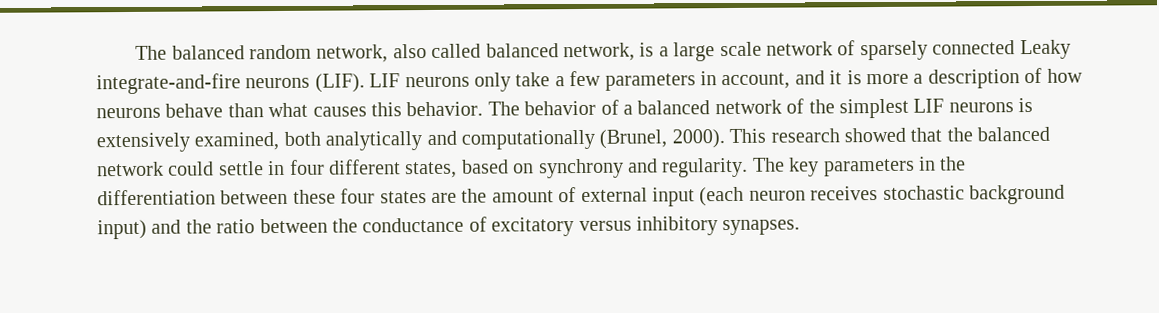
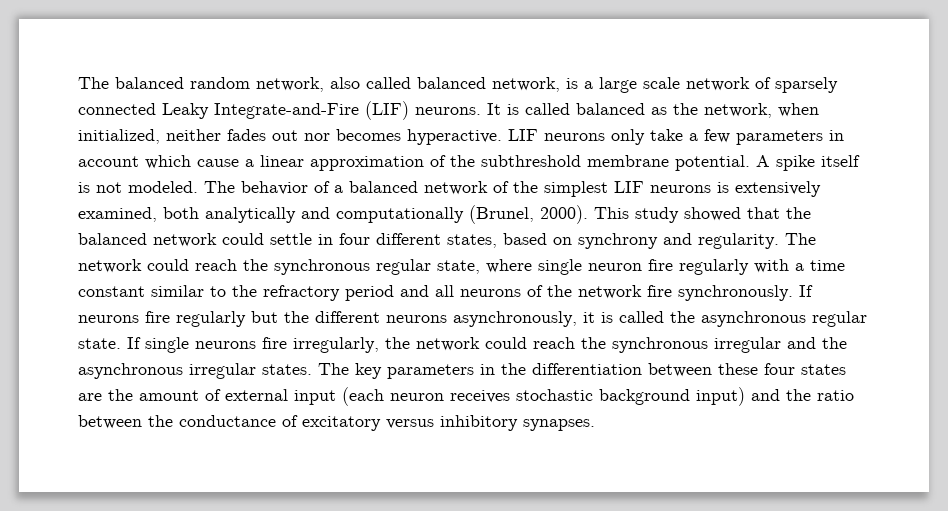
- The balanced random network, also called balanced network, is a large scale network of sparsely connected Leaky integrate-and-fire neurons (LIF).
+ The balanced random network, also called balanced network, is a large scale network of sparsely connected Leaky Integrate-and-Fire (LIF) neurons. It is called balanced as the network, when initialized, neither fades out nor becomes hyperactive.
- LIF neurons only take a few parameters in account, and it is more a description of how neurons behave than what causes this behavior.
+ LIF neurons only take a few parameters in account which cause a linear approximation of the subthreshold membrane potential. A spike itself is not modeled.
- This research showed that the balanced network could settle in four different states, based on synchrony and regularity.
+ This study showed that the balanced network could settle in four different states, based on synchrony and regularity.
- The key parameters in the differentiation between these four states are the amount of external input (each neuron receives stochastic background input) and the ratio between the conductance of excitatory versus inhibitory synapses.
+ The network could reach the synchronous regular state, where single neuron fire regularly with a time constant similar to the refractory period and all neurons of the network fire synchronously. If neurons fire regularly but the different neurons asynchronously, it is called the asynchronous regular state. If single neurons fire irregularly, the network could reach the synchronous irregular and the asynchronous irregular states. The key parameters in the differentiation between these four states are the amount of external input (each neuron receives stochastic background input) and the ratio between the conductance of excitatory versus inhibitory synapses.

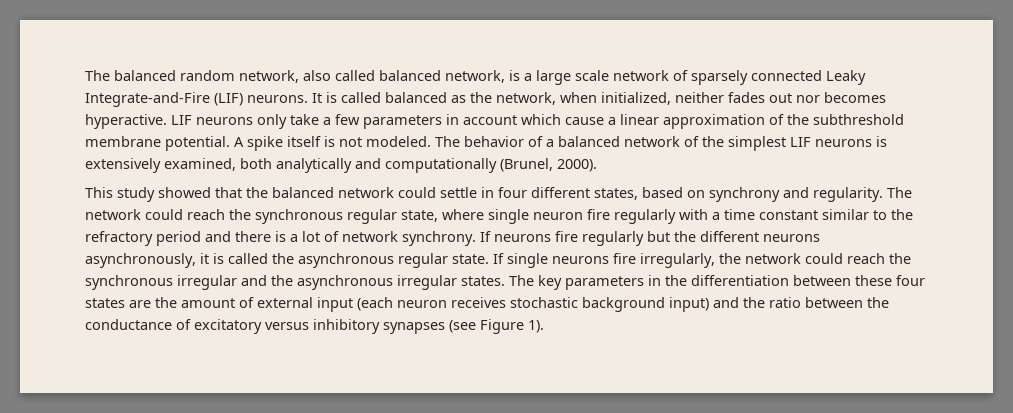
- The behavior of a balanced network of the simplest LIF neurons is extensively examined, both analytically and computationally (Brunel, 2000). This study showed that the balanced network could settle in four different states, based on synchrony and regularity.
+ The behavior of a balanced network of the simplest LIF neurons is extensively examined, both analytically and computationally (Brunel, 2000).
+ This study showed that the balanced network could settle in four different states, based on synchrony and regularity.
- The network could reach the synchronous regular state, where single neuron fire regularly with a time constant similar to the refractory period and all neurons of the network fire synchronously.
+ The network could reach the synchronous regular state, where single neuron fire regularly with a time constant similar to the refractory period and there is a lot of network synchrony.
- The key parameters in the differentiation between these four states are the amount of external input (each neuron receives stochastic background input) and the ratio between the conductance of excitatory versus inhibitory synapses.
+ The key parameters in the differentiation between these four states are the amount of external input (each neuron receives stochastic background input) and the ratio between the conductance of excitatory versus inhibitory synapses (see Figure 1).

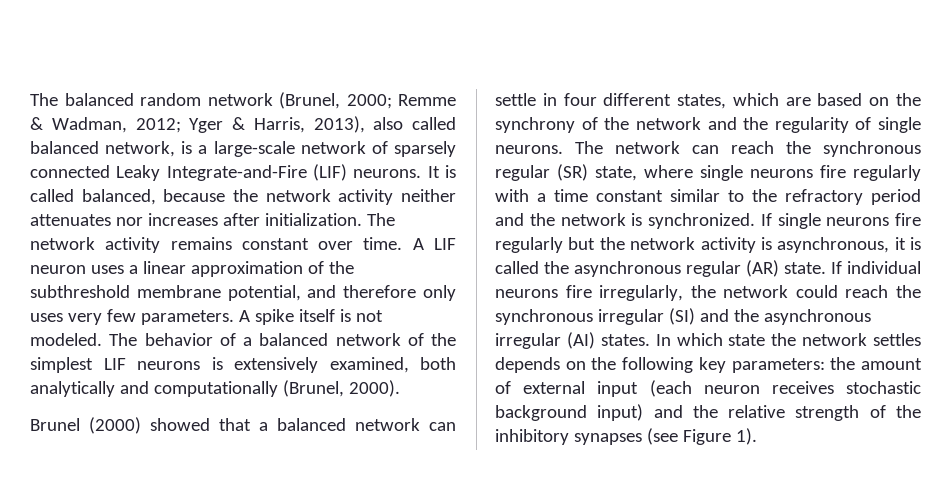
- The balanced random network, also called balanced network, is a large scale network of sparsely connected Leaky Integrate-and-Fire (LIF) neurons.
+ The balanced random network (Brunel, 2000; Remme & Wadman, 2012; Yger & Harris, 2013), also called balanced network, is a large-scale network of sparsely connected Leaky Integrate-and-Fire (LIF) neurons.
- It is called balanced as the network, when initialized, neither fades out nor becomes hyperactive. LIF neurons only take a few parameters in account which cause a linear approximation of the subthreshold membrane potential.
+ It is called balanced, because the network activity neither attenuates nor increases after initialization. The network activity remains constant over time. A LIF neuron uses a linear approximation of the subthreshold membrane potential, and therefore only uses very few parameters.
- This study showed that the balanced network could settle in four different states, based on synchrony and regularity. The network could reach the synchronous regular state, where single neuron fire regularly with a time constant similar to the refractory period and there is a lot of network synchrony. If neurons fire regularly but the different neurons asynchronously, it is called the asynchronous regular state.
+ Brunel (2000) showed that a balanced network can settle in four different states, which are based on the synchrony of the network and the regularity of single neurons. The network can reach the synchronous regular (SR) state, where single neurons fire regularly with a time constant similar to the refractory period and the network is synchronized. If single neurons fire regularly but the network activity is asynchronous, it is called the asynchronous regular (AR) state.
- If single neurons fire irregularly, the network could reach the synchronous irregular and the asynchronous irregular states. The key parameters in the differentiation between these four states are the amount of external input (each neuron receives stochastic background input) and the ratio between the conductance of excitatory versus inhibitory synapses (see Figure 1).
+ If individual neurons fire irregularly, the network could reach the synchronous irregular (SI) and the asynchronous irregular (AI) states. In which state the network settles depends on the following key parameters: the amount of external input (each neuron receives stochastic background input) and the relative strength of the inhibitory synapses (see Figure 1).

